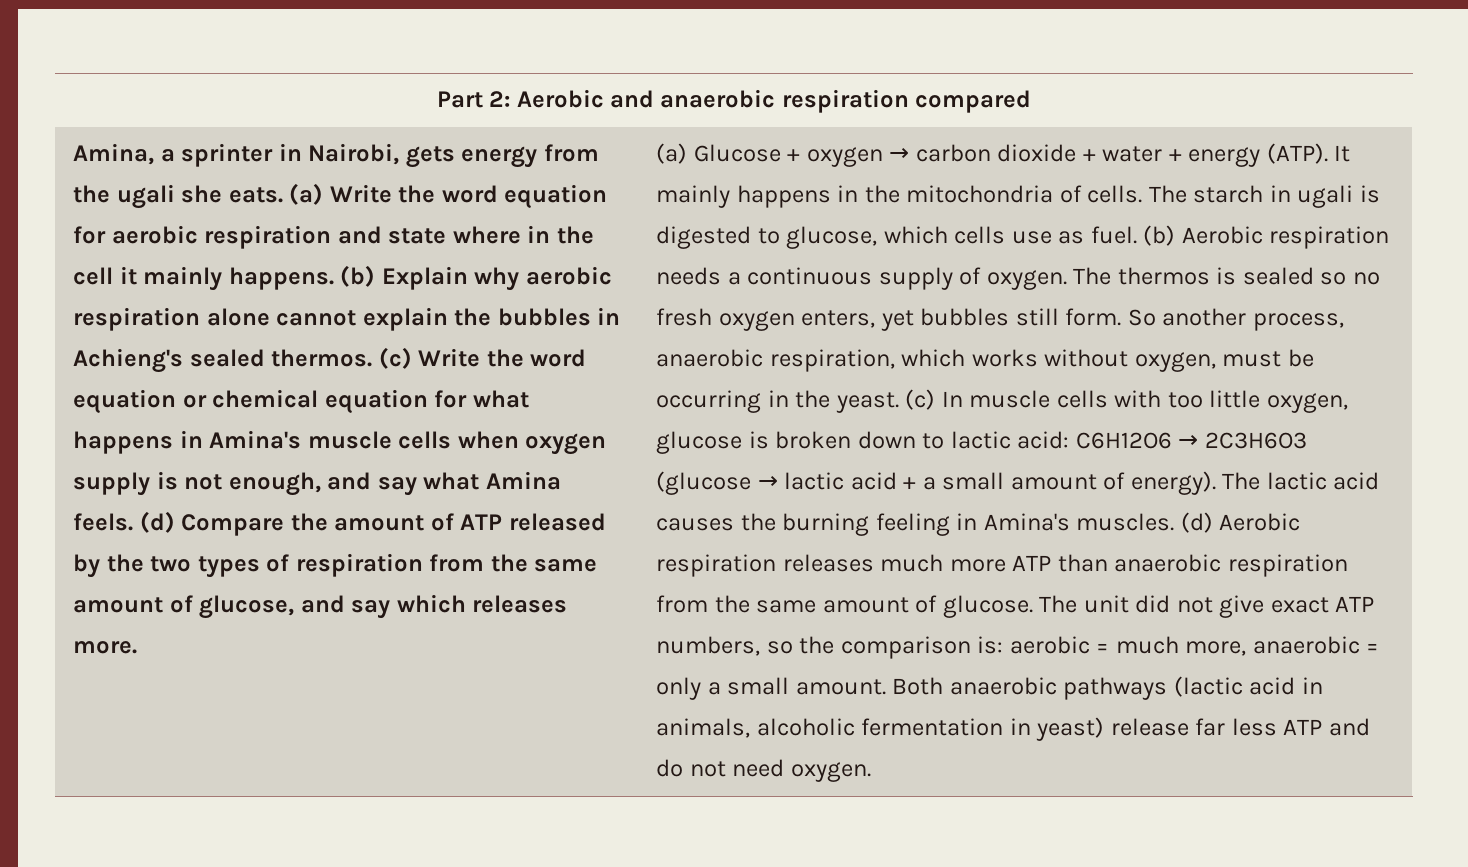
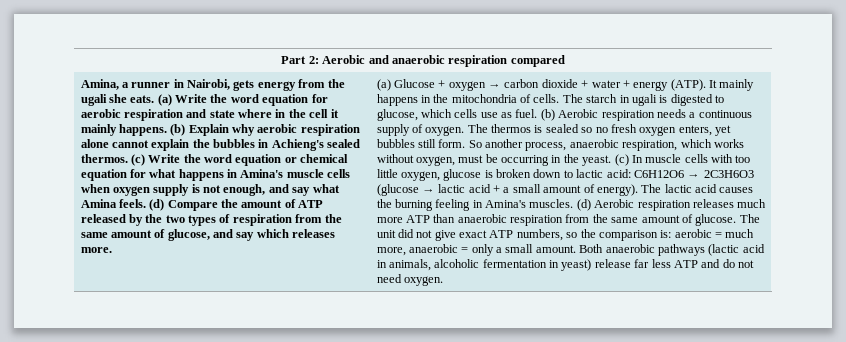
- Amina, a sprinter in Nairobi, gets energy from the ugali she eats.
+ Amina, a runner in Nairobi, gets energy from the ugali she eats.

